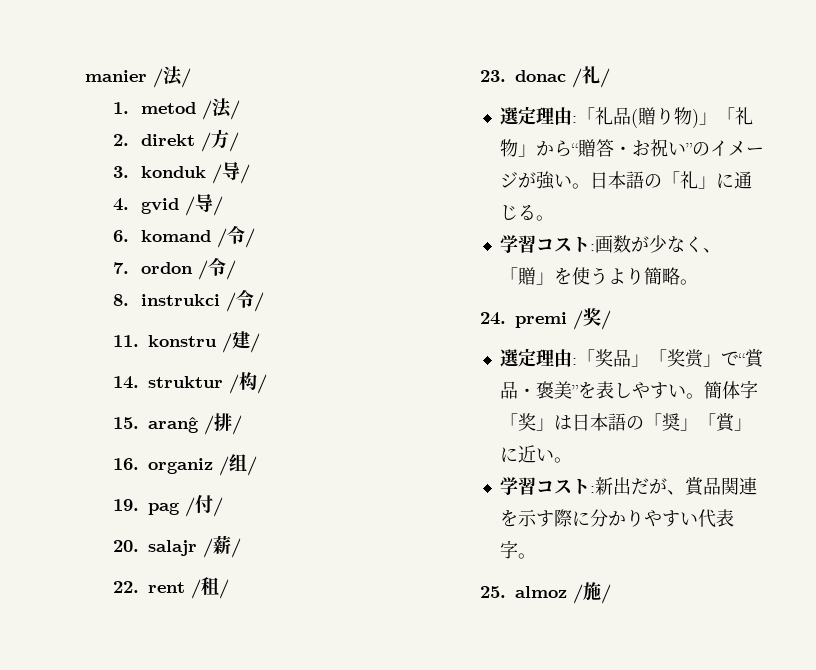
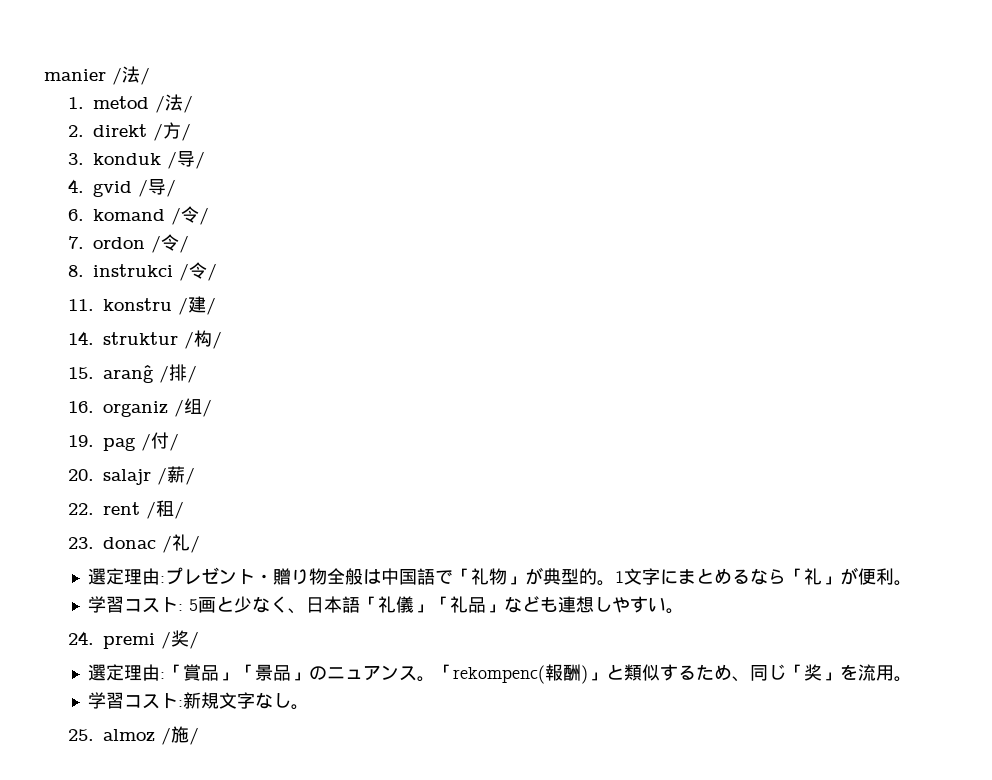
- 選定理由:「礼品(贈り物)」「礼物」から“贈答・お祝い”のイメージが強い。日本語の「礼」に通じる。
- 学習コスト:画数が少なく、「贈」を使うより簡略。
+ 選定理由:プレゼント・贈り物全般は中国語で「礼物」が典型的。1文字にまとめるなら「礼」が便利。
+ 学習コスト: 5画と少なく、日本語「礼儀」「礼品」なども連想しやすい。
- 選定理由:「奖品」「奖赏」で“賞品・褒美”を表しやすい。簡体字「奖」は日本語の「奨」「賞」に近い。
+ 選定理由:「賞品」「景品」のニュアンス。「rekompenc(報酬)」と類似するため、同じ「奖」を流用。
- 学習コスト:新出だが、賞品関連を示す際に分かりやすい代表字。
+ 学習コスト:新規文字なし。

